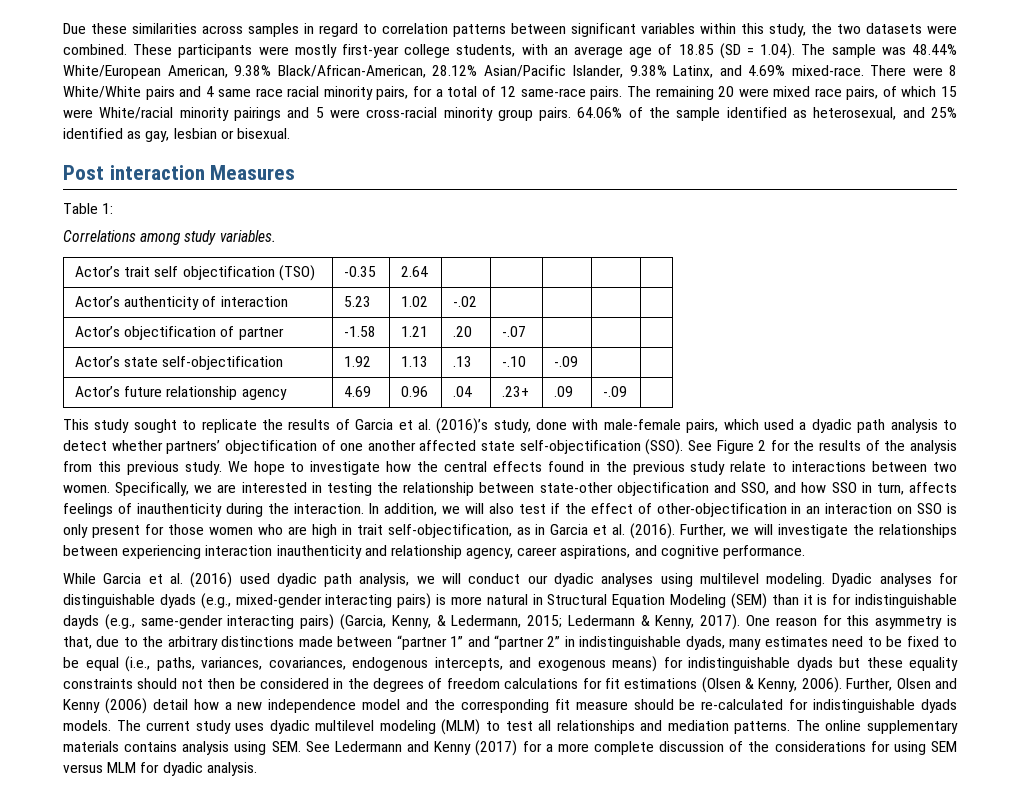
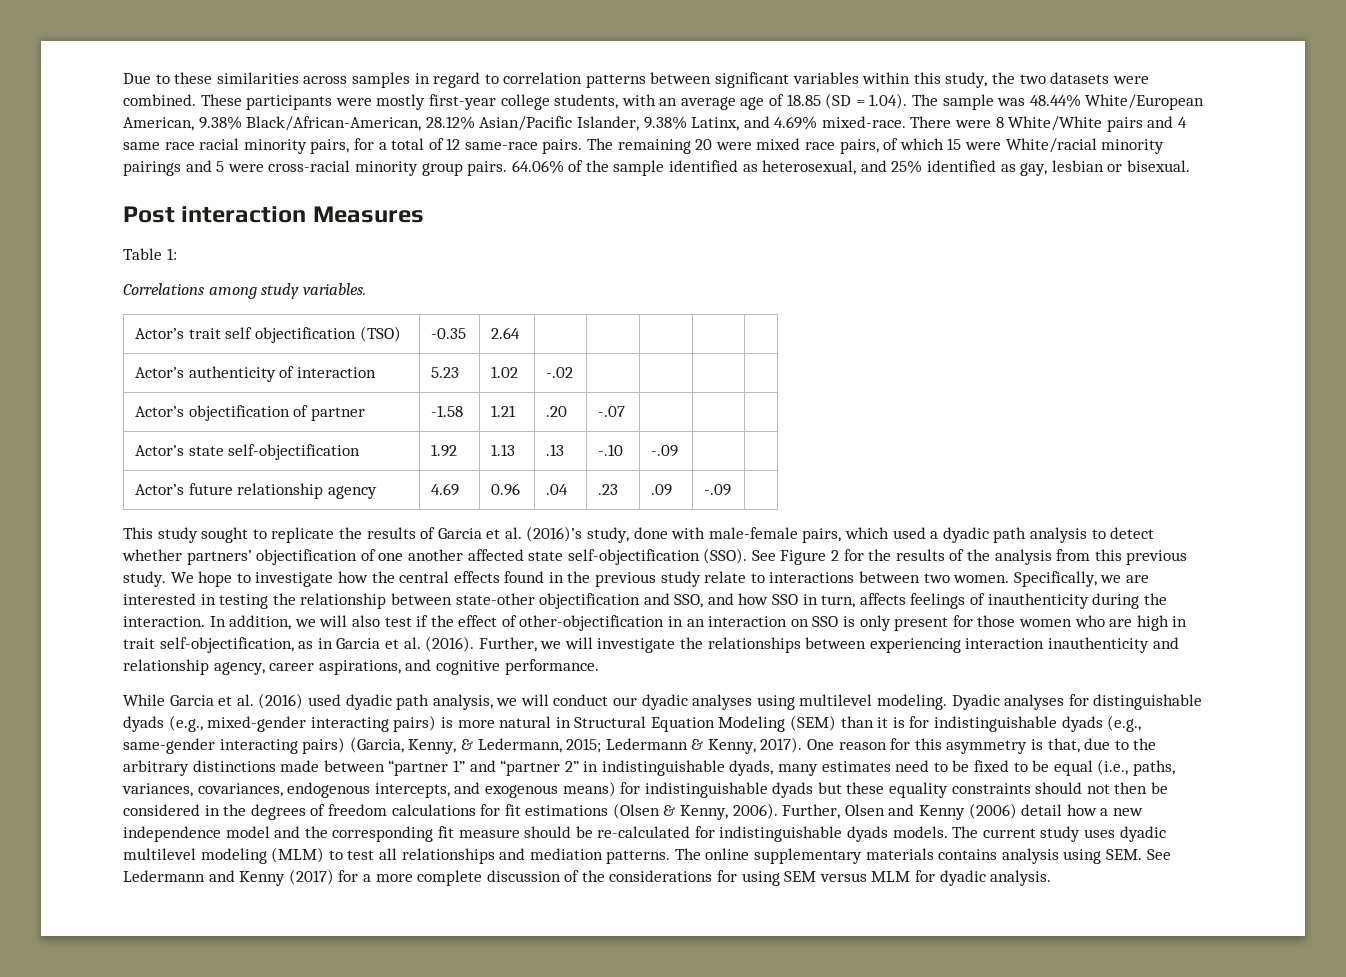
- Due these similarities across samples in regard to correlation patterns between significant variables within this study, the two datasets were combined.
+ Due to these similarities across samples in regard to correlation patterns between significant variables within this study, the two datasets were combined.
- Actor’s future relationship agency | 4.69 | 0.96 | .04 | .23+ | .09 | -.09 |
+ Actor’s future relationship agency | 4.69 | 0.96 | .04 | .23 | .09 | -.09 |
- Dyadic analyses for distinguishable dyads (e.g., mixed-gender interacting pairs) is more natural in Structural Equation Modeling (SEM) than it is for indistinguishable dayds (e.g., same-gender interacting pairs) (Garcia, Kenny, & Ledermann, 2015; Ledermann & Kenny, 2017).
+ Dyadic analyses for distinguishable dyads (e.g., mixed-gender interacting pairs) is more natural in Structural Equation Modeling (SEM) than it is for indistinguishable dyads (e.g., same-gender interacting pairs) (Garcia, Kenny, & Ledermann, 2015; Ledermann & Kenny, 2017).

